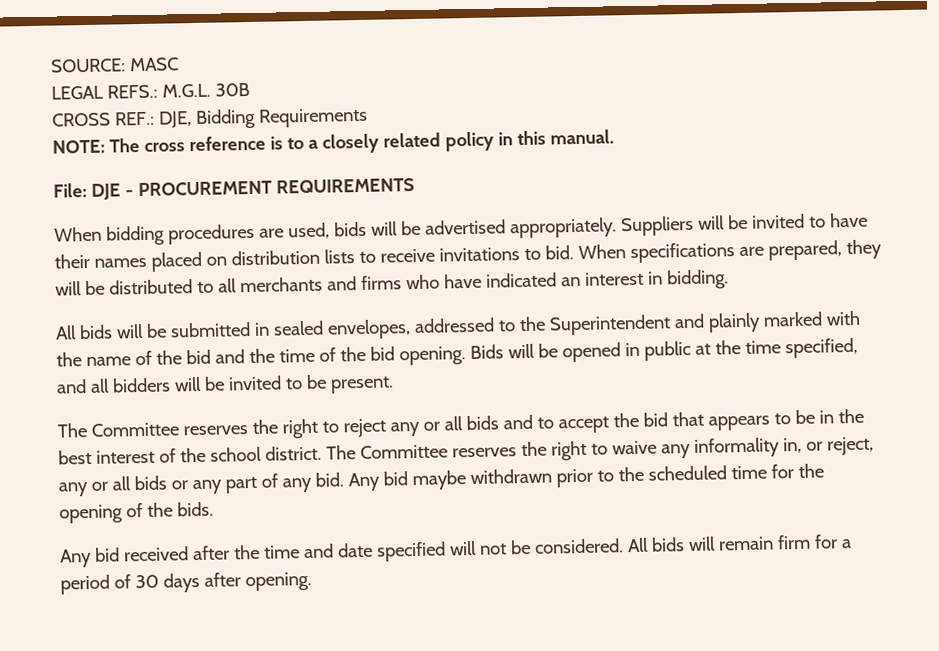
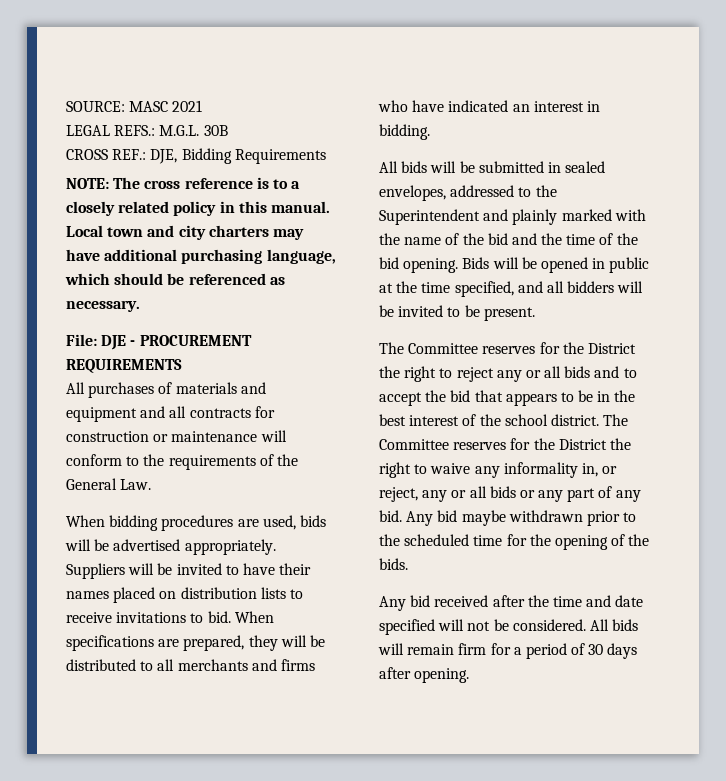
- SOURCE: MASC
+ SOURCE: MASC 2021
+ Local town and city charters may have additional purchasing language, which should be referenced as necessary.
+ All purchases of materials and equipment and all contracts for construction or maintenance will conform to the requirements of the General Law.
- The Committee reserves the right to reject any or all bids and to accept the bid that appears to be in the best interest of the school district.
+ The Committee reserves for the District the right to reject any or all bids and to accept the bid that appears to be in the best interest of the school district.
- The Committee reserves the right to waive any informality in, or reject, any or all bids or any part of any bid.
+ The Committee reserves for the District the right to waive any informality in, or reject, any or all bids or any part of any bid.

